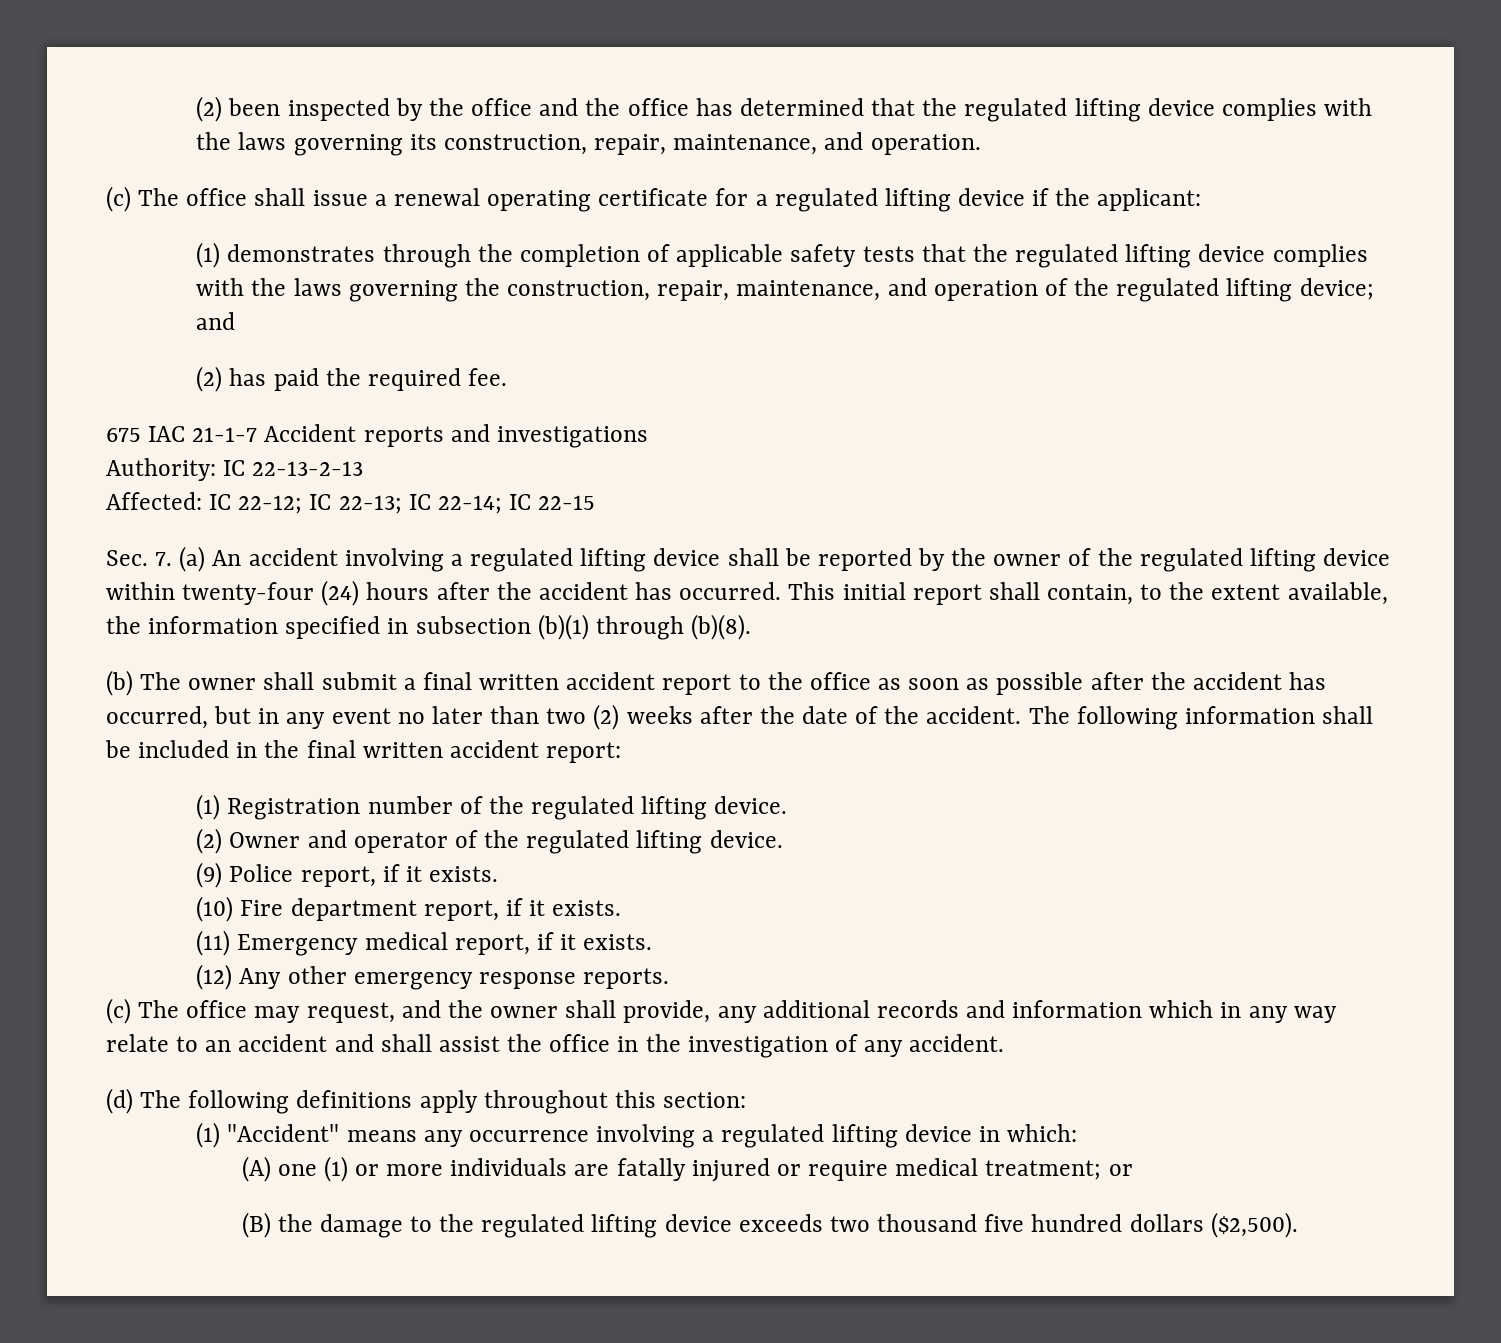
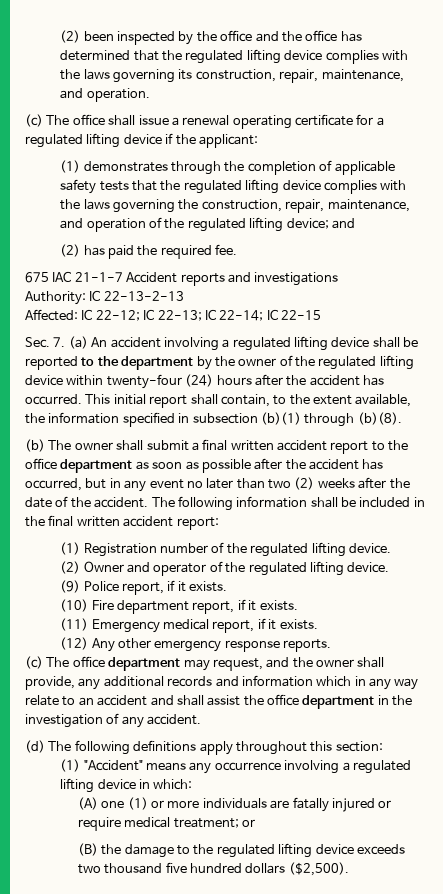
- Sec. 7. (a) An accident involving a regulated lifting device shall be reported by the owner of the regulated lifting device within twenty-four (24) hours after the accident has occurred.
+ Sec. 7. (a) An accident involving a regulated lifting device shall be reported to the department by the owner of the regulated lifting device within twenty-four (24) hours after the accident has occurred.
- (b) The owner shall submit a final written accident report to the office as soon as possible after the accident has occurred, but in any event no later than two (2) weeks after the date of the accident.
+ (b) The owner shall submit a final written accident report to the office department as soon as possible after the accident has occurred, but in any event no later than two (2) weeks after the date of the accident.
- (c) The office may request, and the owner shall provide, any additional records and information which in any way relate to an accident and shall assist the office in the investigation of any accident.
+ (c) The office department may request, and the owner shall provide, any additional records and information which in any way relate to an accident and shall assist the office department in the investigation of any accident.

